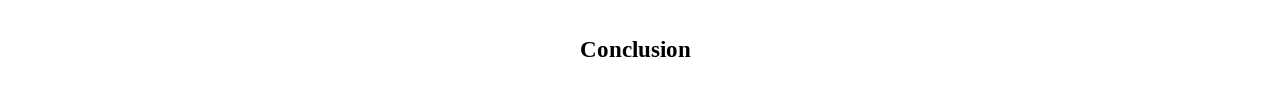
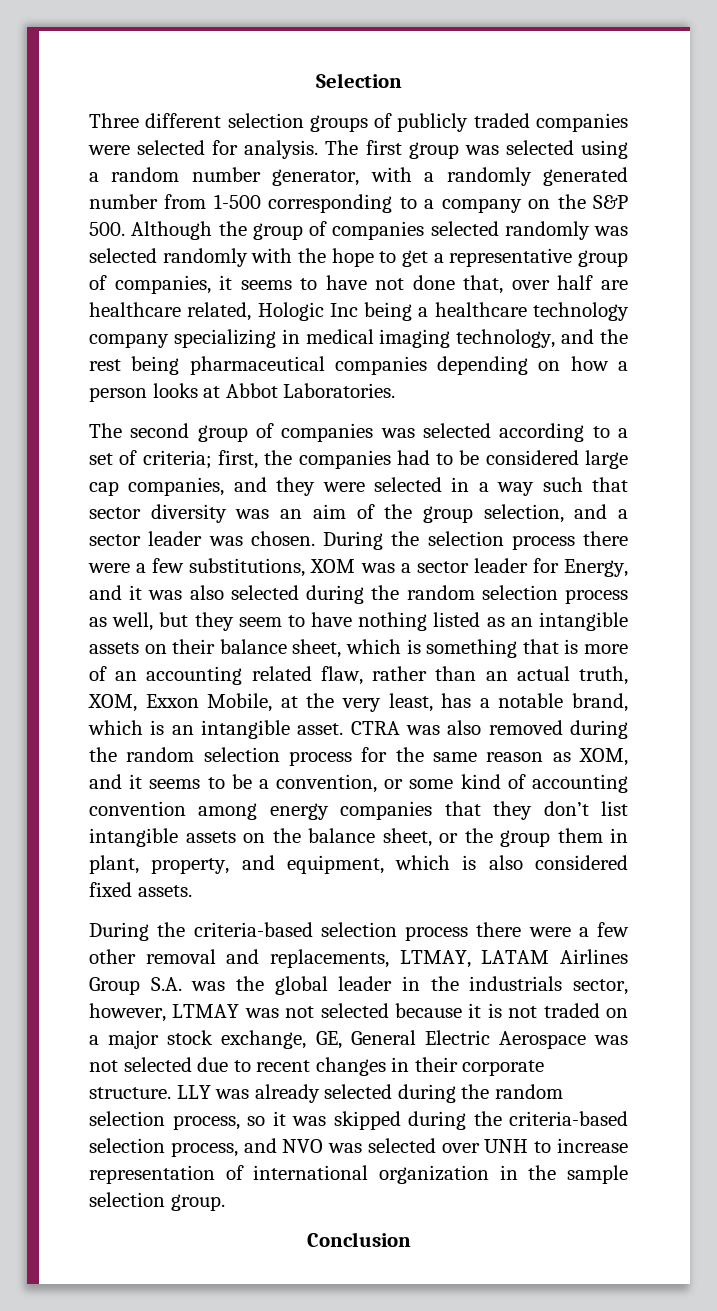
+ Selection
+ Three different selection groups of publicly traded companies were selected for analysis. The first group was selected using a random number generator, with a randomly generated number from 1-500 corresponding to a company on the S&P 500. Although the group of companies selected randomly was selected randomly with the hope to get a representative group of companies, it seems to have not done that, over half are healthcare related, Hologic Inc being a healthcare technology company specializing in medical imaging technology, and the rest being pharmaceutical companies depending on how a person looks at Abbot Laboratories.
+ The second group of companies was selected according to a set of criteria; first, the companies had to be considered large cap companies, and they were selected in a way such that sector diversity was an aim of the group selection, and a sector leader was chosen. During the selection process there were a few substitutions, XOM was a sector leader for Energy, and it was also selected during the random selection process as well, but they seem to have nothing listed as an intangible assets on their balance sheet, which is something that is more of an accounting related flaw, rather than an actual truth, XOM, Exxon Mobile, at the very least, has a notable brand, which is an intangible asset. CTRA was also removed during the random selection process for the same reason as XOM, and it seems to be a convention, or some kind of accounting convention among energy companies that they don’t list intangible assets on the balance sheet, or the group them in plant, property, and equipment, which is also considered fixed assets.
+ During the criteria-based selection process there were a few other removal and replacements, LTMAY, LATAM Airlines Group S.A. was the global leader in the industrials sector, however, LTMAY was not selected because it is not traded on a major stock exchange, GE, General Electric Aerospace was not selected due to recent changes in their corporate structure. LLY was already selected during the random selection process, so it was skipped during the criteria-based selection process, and NVO was selected over UNH to increase representation of international organization in the sample selection group.

